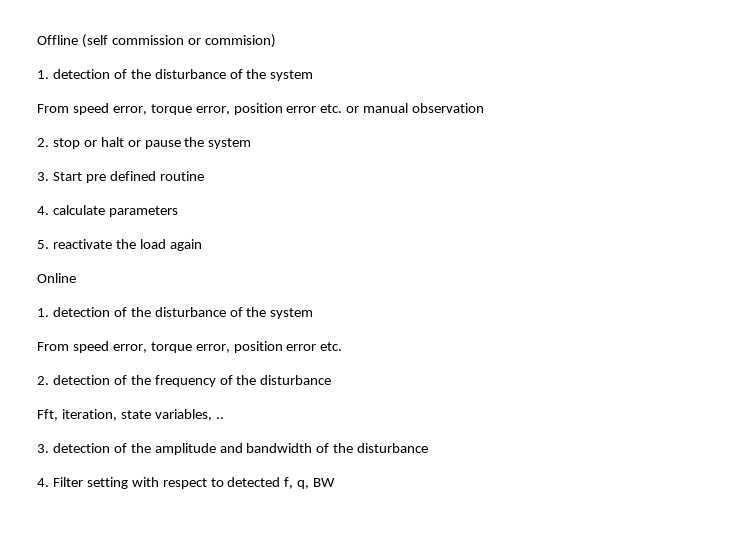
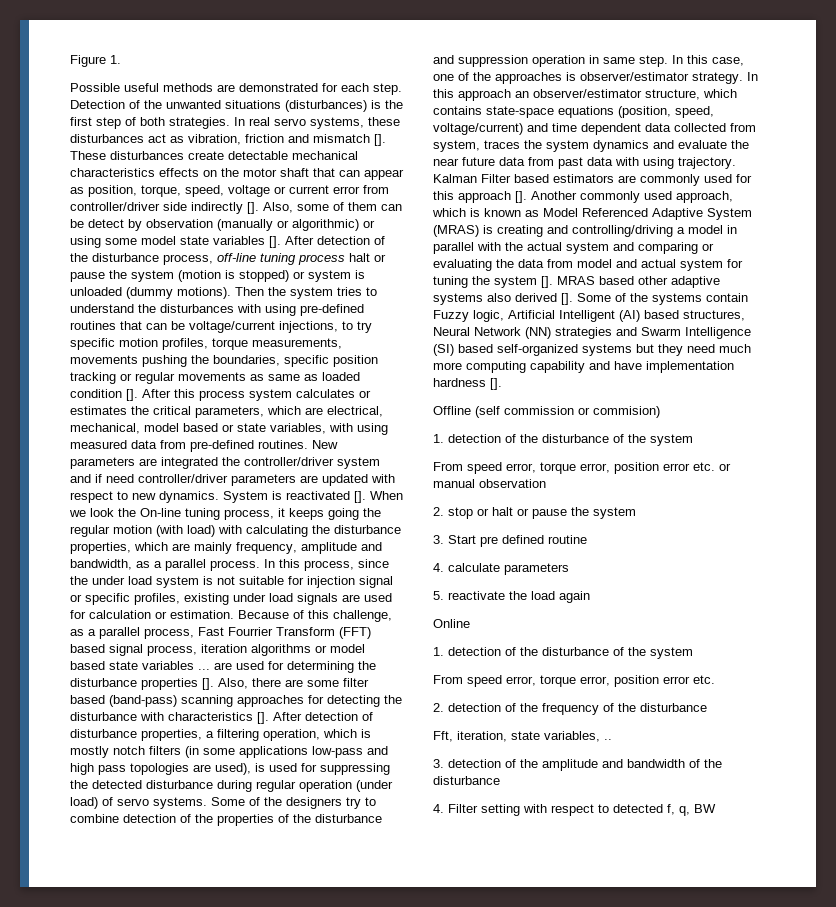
+ Figure 1.
+ Possible useful methods are demonstrated for each step. Detection of the unwanted situations (disturbances) is the first step of both strategies. In real servo systems, these disturbances act as vibration, friction and mismatch []. These disturbances create detectable mechanical characteristics effects on the motor shaft that can appear as position, torque, speed, voltage or current error from controller/driver side indirectly []. Also, some of them can be detect by observation (manually or algorithmic) or using some model state variables []. After detection of the disturbance process, off-line tuning process halt or pause the system (motion is stopped) or system is unloaded (dummy motions). Then the system tries to understand the disturbances with using pre-defined routines that can be voltage/current injections, to try specific motion profiles, torque measurements, movements pushing the boundaries, specific position tracking or regular movements as same as loaded condition []. After this process system calculates or estimates the critical parameters, which are electrical, mechanical, model based or state variables, with using measured data from pre-defined routines. New parameters are integrated the controller/driver system and if need controller/driver parameters are updated with respect to new dynamics. System is reactivated []. When we look the On-line tuning process, it keeps going the regular motion (with load) with calculating the disturbance properties, which are mainly frequency, amplitude and bandwidth, as a parallel process. In this process, since the under load system is not suitable for injection signal or specific profiles, existing under load signals are used for calculation or estimation. Because of this challenge, as a parallel process, Fast Fourrier Transform (FFT) based signal process, iteration algorithms or model based state variables ... are used for determining the disturbance properties []. Also, there are some filter based (band-pass) scanning approaches for detecting the disturbance with characteristics []. After detection of disturbance properties, a filtering operation, which is mostly notch filters (in some applications low-pass and high pass topologies are used), is used for suppressing the detected disturbance during regular operation (under load) of servo systems. Some of the designers try to combine detection of the properties of the disturbance and suppression operation in same step. In this case, one of the approaches is observer/estimator strategy. In this approach an observer/estimator structure, which contains state-space equations (position, speed, voltage/current) and time dependent data collected from system, traces the system dynamics and evaluate the near future data from past data with using trajectory. Kalman Filter based estimators are commonly used for this approach []. Another commonly used approach, which is known as Model Referenced Adaptive System (MRAS) is creating and controlling/driving a model in parallel with the actual system and comparing or evaluating the data from model and actual system for tuning the system []. MRAS based other adaptive systems also derived []. Some of the systems contain Fuzzy logic, Artificial Intelligent (AI) based structures, Neural Network (NN) strategies and Swarm Intelligence (SI) based self-organized systems but they need much more computing capability and have implementation hardness [].

